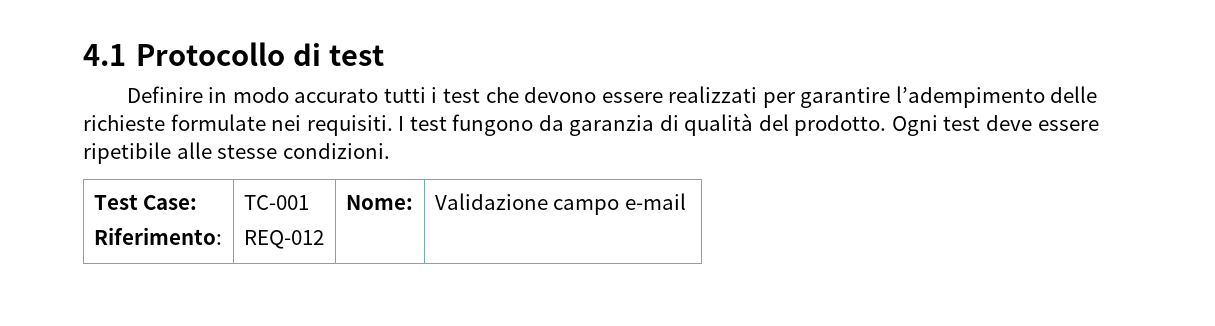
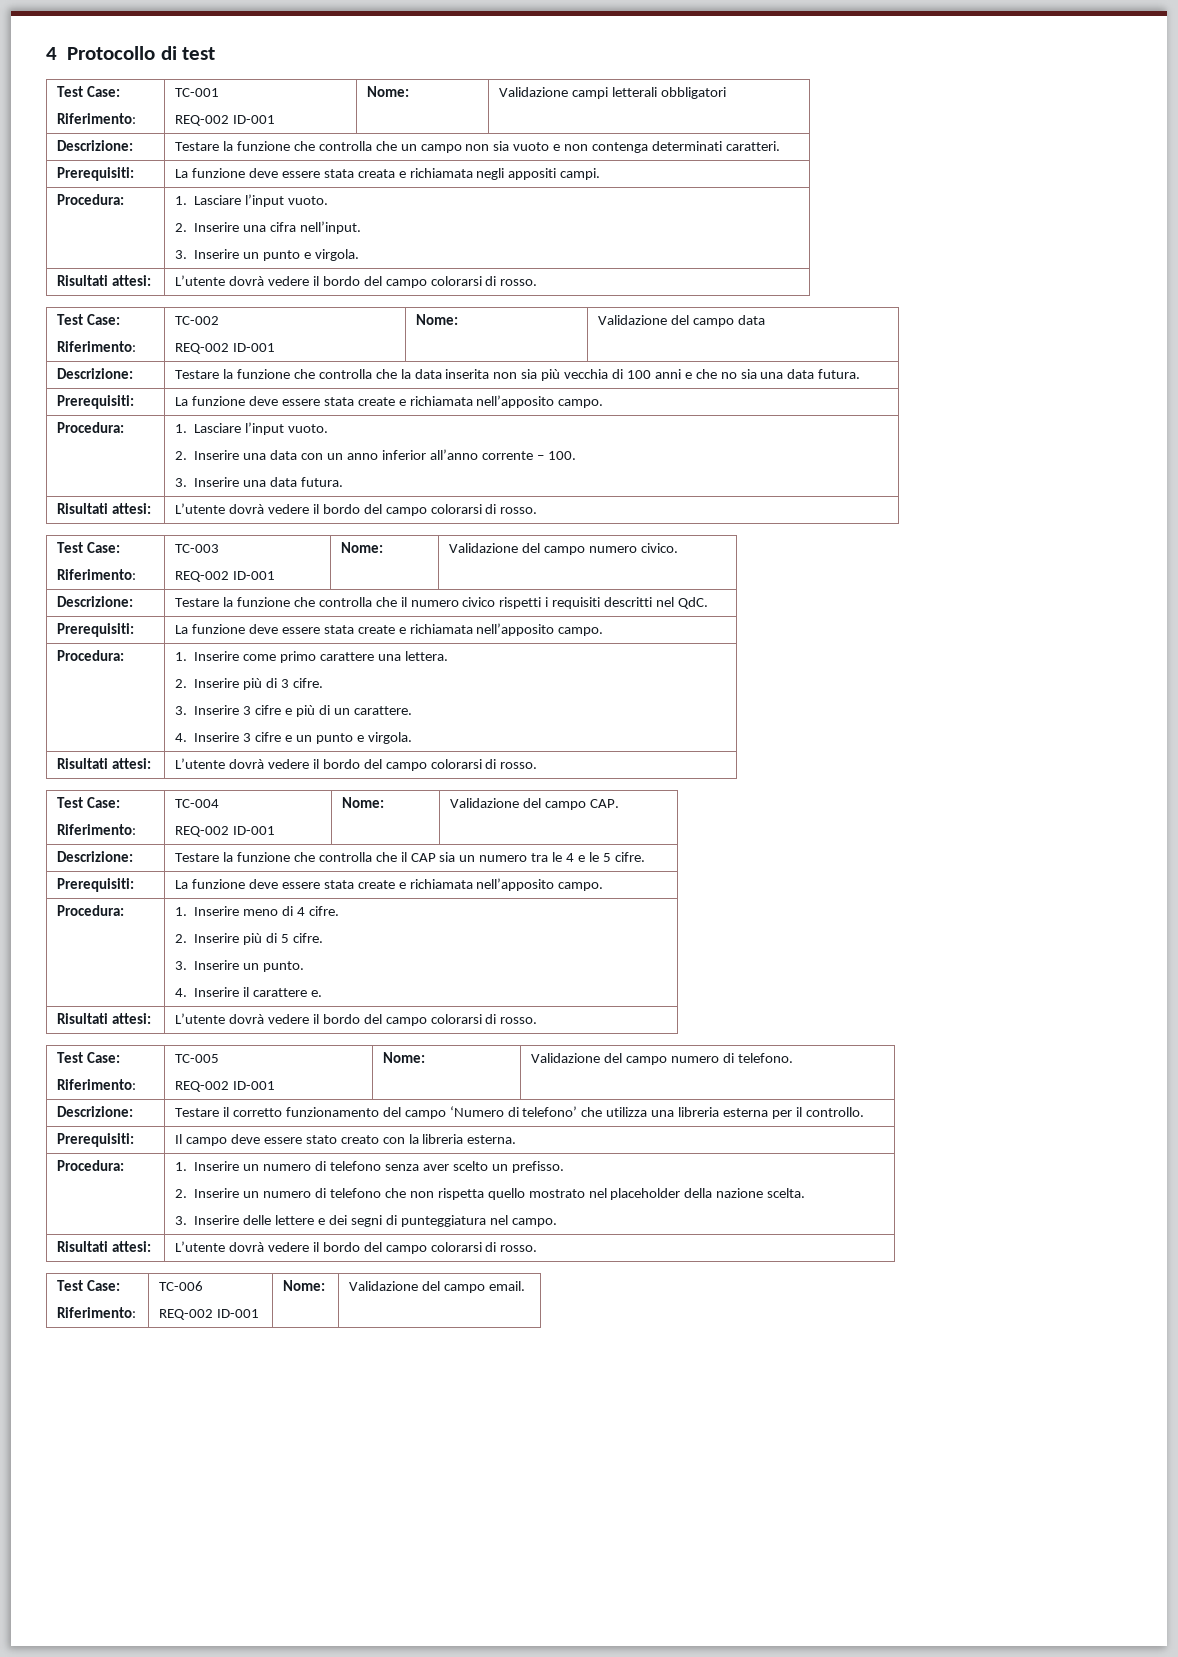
- 4.1 Protocollo di test
- Definire in modo accurato tutti i test che devono essere realizzati per garantire l’adempimento delle richieste formulate nei requisiti. I test fungono da garanzia di qualità del prodotto. Ogni test deve essere ripetibile alle stesse condizioni.
+ 4 Protocollo di test
  Test Case:
  Riferimento: | TC-001
- REQ-012 | Nome: | Validazione campo e-mail
+ REQ-002 ID-001 | Nome: | Validazione campi letterali obbligatori
+ Descrizione: | Testare la funzione che controlla che un campo non sia vuoto e non contenga determinati caratteri.
+ Prerequisiti: | La funzione deve essere stata creata e richiamata negli appositi campi.
+ Procedura: | 1. Lasciare l’input vuoto.
+ 2. Inserire una cifra nell’input.
+ 3. Inserire un punto e virgola.
+ Risultati attesi: | L’utente dovrà vedere il bordo del campo colorarsi di rosso.
+ Test Case:
+ Riferimento: | TC-002
+ REQ-002 ID-001 | Nome: | Validazione del campo data
+ Descrizione: | Testare la funzione che controlla che la data inserita non sia più vecchia di 100 anni e che no sia una data futura.
+ Prerequisiti: | La funzione deve essere stata create e richiamata nell’apposito campo.
+ Procedura: | 1. Lasciare l’input vuoto.
+ 2. Inserire una data con un anno inferior all’anno corrente – 100.
+ 3. Inserire una data futura.
+ Risultati attesi: | L’utente dovrà vedere il bordo del campo colorarsi di rosso.
+ Test Case:
+ Riferimento: | TC-003
+ REQ-002 ID-001 | Nome: | Validazione del campo numero civico.
+ Descrizione: | Testare la funzione che controlla che il numero civico rispetti i requisiti descritti nel QdC.
+ Prerequisiti: | La funzione deve essere stata create e richiamata nell’apposito campo.
+ Procedura: | 1. Inserire come primo carattere una lettera.
+ 2. Inserire più di 3 cifre.
+ 3. Inserire 3 cifre e più di un carattere.
+ 4. Inserire 3 cifre e un punto e virgola.
+ Risultati attesi: | L’utente dovrà vedere il bordo del campo colorarsi di rosso.
+ Test Case:
+ Riferimento: | TC-004
+ REQ-002 ID-001 | Nome: | Validazione del campo CAP.
+ Descrizione: | Testare la funzione che controlla che il CAP sia un numero tra le 4 e le 5 cifre.
+ Prerequisiti: | La funzione deve essere stata create e richiamata nell’apposito campo.
+ Procedura: | 1. Inserire meno di 4 cifre.
+ 2. Inserire più di 5 cifre.
+ 3. Inserire un punto.
+ 4. Inserire il carattere e.
+ Risultati attesi: | L’utente dovrà vedere il bordo del campo colorarsi di rosso.
+ Test Case:
+ Riferimento: | TC-005
+ REQ-002 ID-001 | Nome: | Validazione del campo numero di telefono.
+ Descrizione: | Testare il corretto funzionamento del campo ‘Numero di telefono’ che utilizza una libreria esterna per il controllo.
+ Prerequisiti: | Il campo deve essere stato creato con la libreria esterna.
+ Procedura: | 1. Inserire un numero di telefono senza aver scelto un prefisso.
+ 2. Inserire un numero di telefono che non rispetta quello mostrato nel placeholder della nazione scelta.
+ 3. Inserire delle lettere e dei segni di punteggiatura nel campo.
+ Risultati attesi: | L’utente dovrà vedere il bordo del campo colorarsi di rosso.
+ Test Case:
+ Riferimento: | TC-006
+ REQ-002 ID-001 | Nome: | Validazione del campo email.

